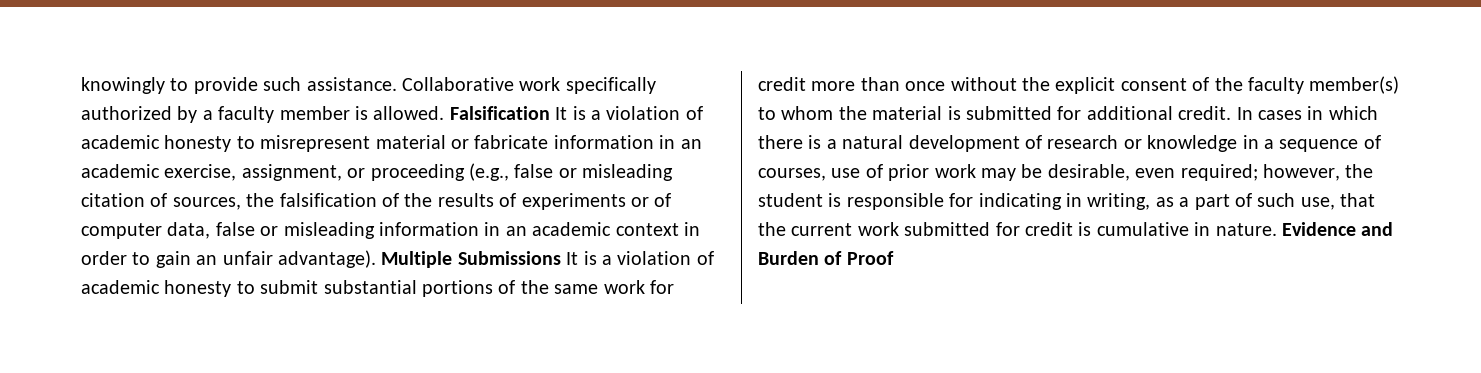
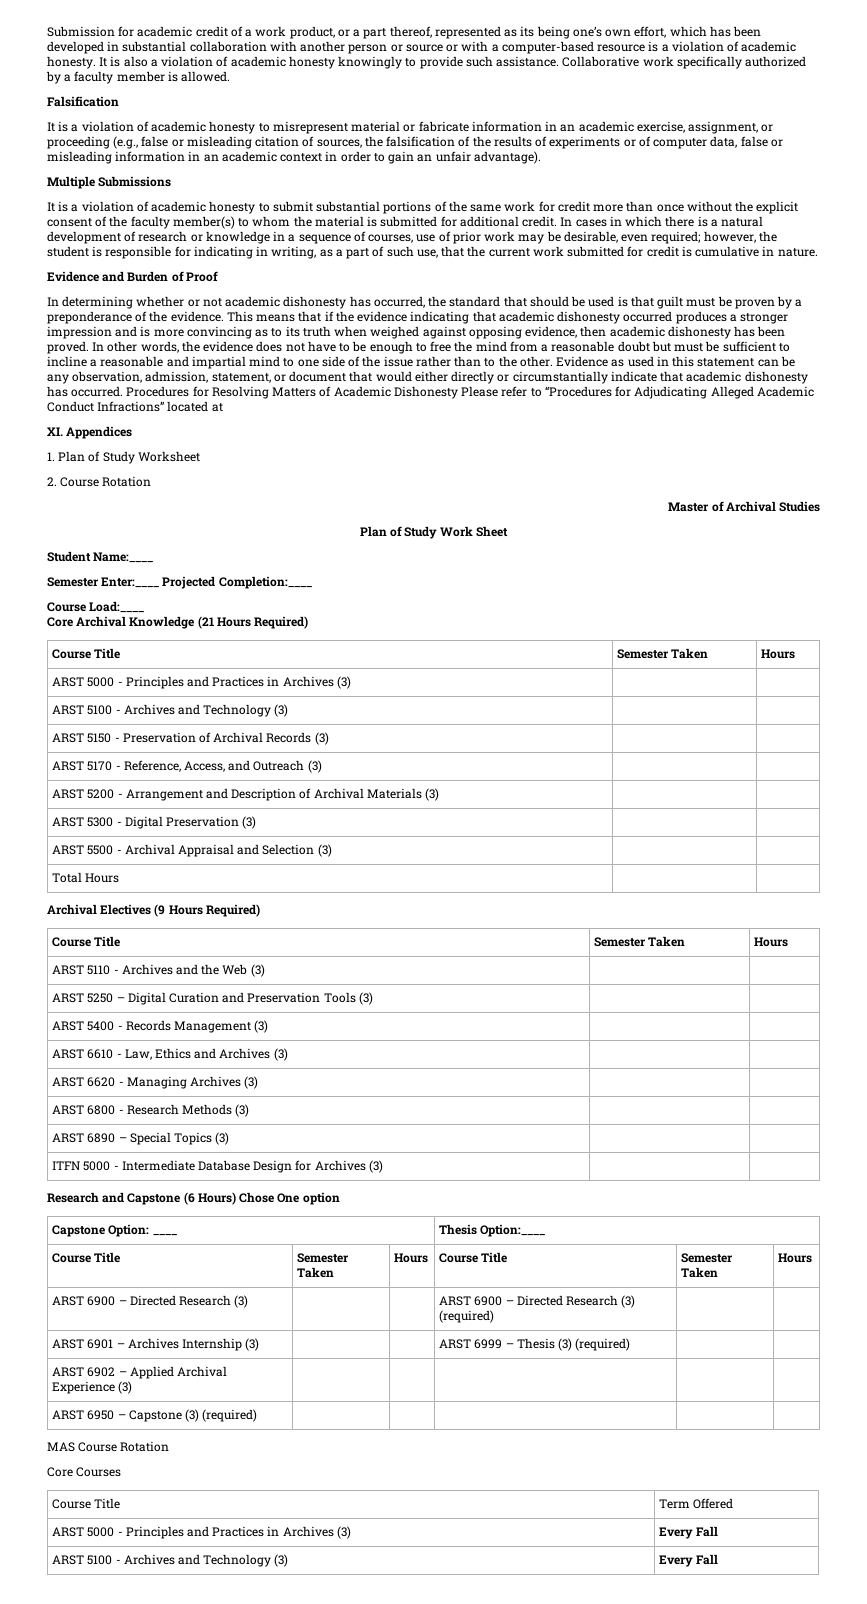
- knowingly to provide such assistance.
+ Submission for academic credit of a work product, or a part thereof, represented as its being one’s own effort, which has been developed in substantial collaboration with another person or source or with a computer-based resource is a violation of academic honesty. It is also a violation of academic honesty knowingly to provide such assistance.
- Collaborative work specifically authorized by a faculty member is allowed. Falsification It is a violation of academic honesty to misrepresent material or fabricate information in an academic exercise, assignment, or proceeding (e.g., false or misleading citation of sources, the falsification of the results of experiments or of computer data, false or misleading information in an academic context in order to gain an unfair advantage). Multiple Submissions It is a violation of academic honesty to submit substantial portions of the same work for credit more than once without the explicit consent of the faculty member(s) to whom the material is submitted for additional credit.
+ Collaborative work specifically authorized by a faculty member is allowed.
+ Falsification
+ It is a violation of academic honesty to misrepresent material or fabricate information in an academic exercise, assignment, or proceeding (e.g., false or misleading citation of sources, the falsification of the results of experiments or of computer data, false or misleading information in an academic context in order to gain an unfair advantage).
+ Multiple Submissions
+ It is a violation of academic honesty to submit substantial portions of the same work for credit more than once without the explicit consent of the faculty member(s) to whom the material is submitted for additional credit.
- In cases in which there is a natural development of research or knowledge in a sequence of courses, use of prior work may be desirable, even required; however, the student is responsible for indicating in writing, as a part of such use, that the current work submitted for credit is cumulative in nature. Evidence and Burden of Proof
+ In cases in which there is a natural development of research or knowledge in a sequence of courses, use of prior work may be desirable, even required; however, the student is responsible for indicating in writing, as a part of such use, that the current work submitted for credit is cumulative in nature.
+ Evidence and Burden of Proof
+ In determining whether or not academic dishonesty has occurred, the standard that should be used is that guilt must be proven by a preponderance of the evidence. This means that if the evidence indicating that academic dishonesty occurred produces a stronger impression and is more convincing as to its truth when weighed against opposing evidence, then academic dishonesty has been proved. In other words, the evidence does not have to be enough to free the mind from a reasonable doubt but must be sufficient to incline a reasonable and impartial mind to one side of the issue rather than to the other. Evidence as used in this statement can be any observation, admission, statement, or document that would either directly or circumstantially indicate that academic dishonesty has occurred. Procedures for Resolving Matters of Academic Dishonesty Please refer to “Procedures for Adjudicating Alleged Academic Conduct Infractions” located at
+ XI. Appendices
+ 1. Plan of Study Worksheet
+ 2. Course Rotation
+ Master of Archival Studies
+ Plan of Study Work Sheet
+ Student Name:____
+ Semester Enter:____ Projected Completion:____
+ Course Load:____
+ Core Archival Knowledge (21 Hours Required)
+ Course Title | Semester Taken | Hours
+ ARST 5000 - Principles and Practices in Archives (3) | |
+ ARST 5100 - Archives and Technology (3) | |
+ ARST 5150 - Preservation of Archival Records (3) | |
+ ARST 5170 - Reference, Access, and Outreach (3) | |
+ ARST 5200 - Arrangement and Description of Archival Materials (3) | |
+ ARST 5300 - Digital Preservation (3) | |
+ ARST 5500 - Archival Appraisal and Selection (3) | |
+ Total Hours | |
+ Archival Electives (9 Hours Required)
+ Course Title | Semester Taken | Hours
+ ARST 5110 - Archives and the Web (3) | |
+ ARST 5250 – Digital Curation and Preservation Tools (3) | |
+ ARST 5400 - Records Management (3) | |
+ ARST 6610 - Law, Ethics and Archives (3) | |
+ ARST 6620 - Managing Archives (3) | |
+ ARST 6800 - Research Methods (3) | |
+ ARST 6890 – Special Topics (3) | |
+ ITFN 5000 - Intermediate Database Design for Archives (3) | |
+ Research and Capstone (6 Hours) Chose One option
+ Capstone Option: ____ | Thesis Option:____
+ Course Title | Semester Taken | Hours | Course Title | Semester Taken | Hours
+ ARST 6900 – Directed Research (3) | | | ARST 6900 – Directed Research (3) (required) | |
+ ARST 6901 – Archives Internship (3) | | | ARST 6999 – Thesis (3) (required) | |
+ ARST 6902 – Applied Archival Experience (3) | | | | |
+ ARST 6950 – Capstone (3) (required) | | | | |
+ MAS Course Rotation
+ Core Courses
+ Course Title | Term Offered
+ ARST 5000 - Principles and Practices in Archives (3) | Every Fall
+ ARST 5100 - Archives and Technology (3) | Every Fall

